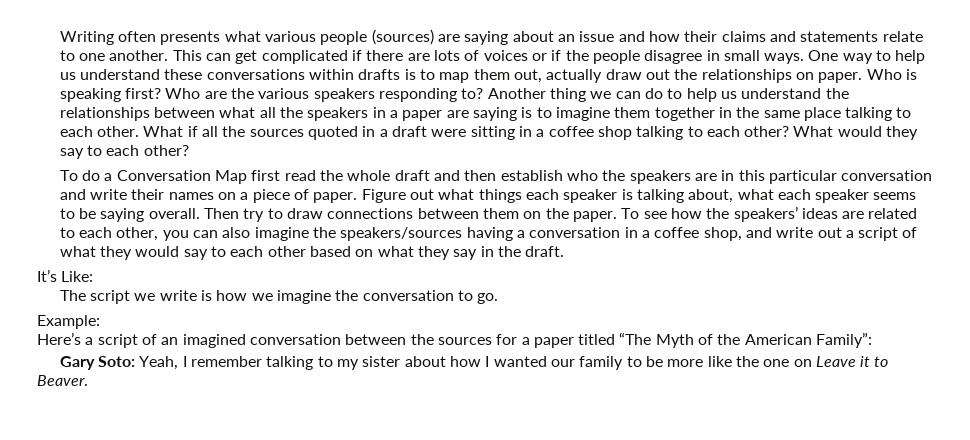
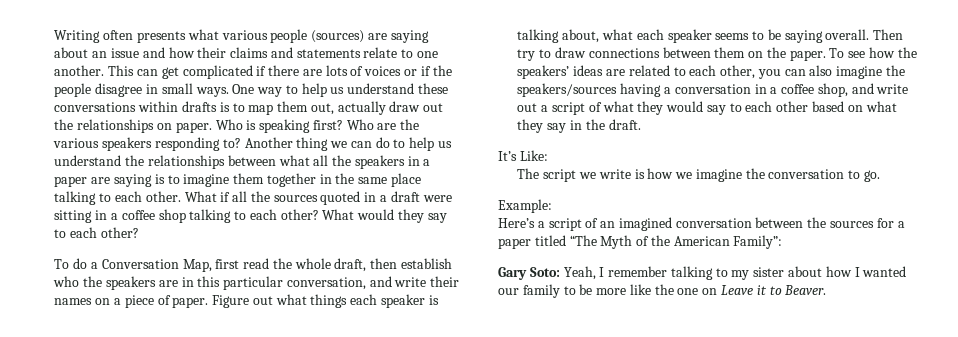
- To do a Conversation Map first read the whole draft and then establish who the speakers are in this particular conversation and write their names on a piece of paper.
+ To do a Conversation Map, first read the whole draft, then establish who the speakers are in this particular conversation, and write their names on a piece of paper.

